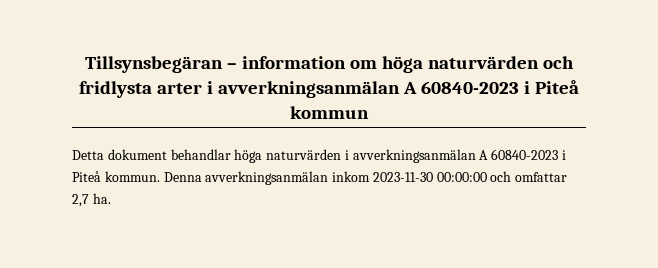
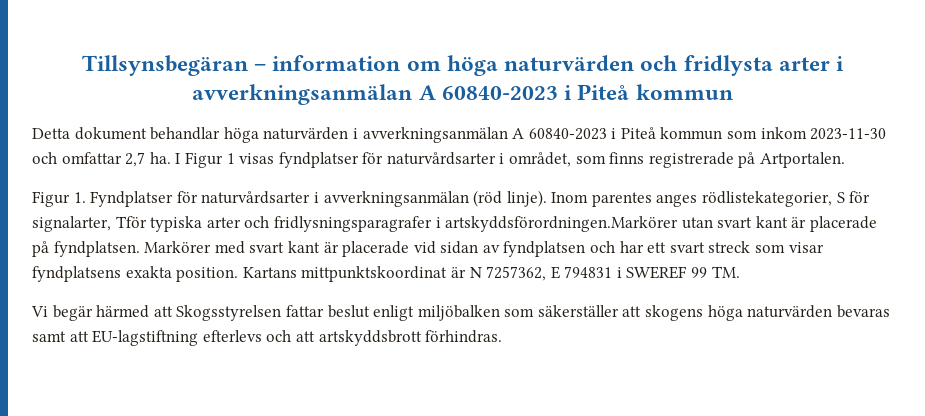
- Detta dokument behandlar höga naturvärden i avverkningsanmälan A 60840-2023 i Piteå kommun. Denna avverkningsanmälan inkom 2023-11-30 00:00:00 och omfattar 2,7 ha.
+ Detta dokument behandlar höga naturvärden i avverkningsanmälan A 60840-2023 i Piteå kommun som inkom 2023-11-30 och omfattar 2,7 ha.
+ I Figur 1 visas fyndplatser för naturvårdsarter i området, som finns registrerade på Artportalen.
+ Figur 1. Fyndplatser för naturvårdsarter i avverkningsanmälan (röd linje). Inom parentes anges rödlistekategorier, S för signalarter, Tför typiska arter och fridlysningsparagrafer i artskyddsförordningen.Markörer utan svart kant är placerade på fyndplatsen. Markörer med svart kant är placerade vid sidan av fyndplatsen och har ett svart streck som visar fyndplatsens exakta position. Kartans mittpunktskoordinat är N 7257362, E 794831 i SWEREF 99 TM.
+ Vi begär härmed att Skogsstyrelsen fattar beslut enligt miljöbalken som säkerställer att skogens höga naturvärden bevaras samt att EU-lagstiftning efterlevs och att artskyddsbrott förhindras.

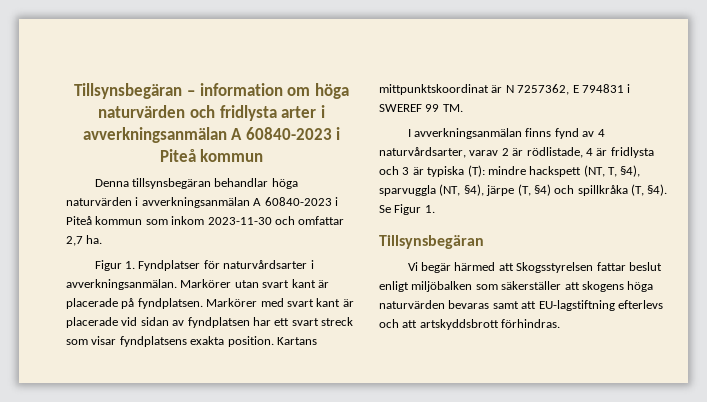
- Detta dokument behandlar höga naturvärden i avverkningsanmälan A 60840-2023 i Piteå kommun som inkom 2023-11-30 och omfattar 2,7 ha. I Figur 1 visas fyndplatser för naturvårdsarter i området, som finns registrerade på Artportalen.
+ Denna tillsynsbegäran behandlar höga naturvärden i avverkningsanmälan A 60840-2023 i Piteå kommun som inkom 2023-11-30 och omfattar 2,7 ha.
- Figur 1. Fyndplatser för naturvårdsarter i avverkningsanmälan (röd linje). Inom parentes anges rödlistekategorier, S för signalarter, Tför typiska arter och fridlysningsparagrafer i artskyddsförordningen.Markörer utan svart kant är placerade på fyndplatsen.
+ Figur 1. Fyndplatser för naturvårdsarter i avverkningsanmälan. Markörer utan svart kant är placerade på fyndplatsen.
- Markörer med svart kant är placerade vid sidan av fyndplatsen och har ett svart streck som visar fyndplatsens exakta position.
+ Markörer med svart kant är placerade vid sidan av fyndplatsen har ett svart streck som visar fyndplatsens exakta position.
+ I avverkningsanmälan finns fynd av 4 naturvårdsarter, varav 2 är rödlistade, 4 är fridlysta och 3 är typiska (T): mindre hackspett (NT, T, §4), sparvuggla (NT, §4), järpe (T, §4) och spillkråka (T, §4). Se Figur 1.
+ Tillsynsbegäran

